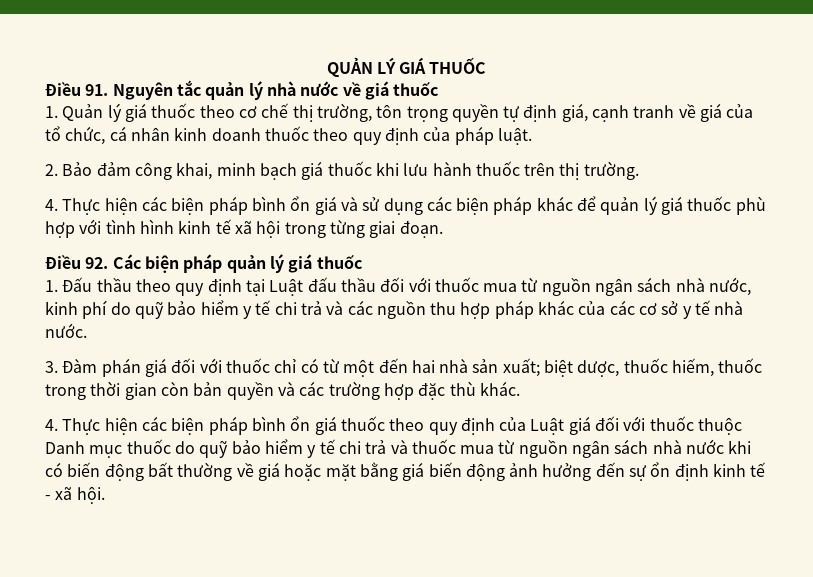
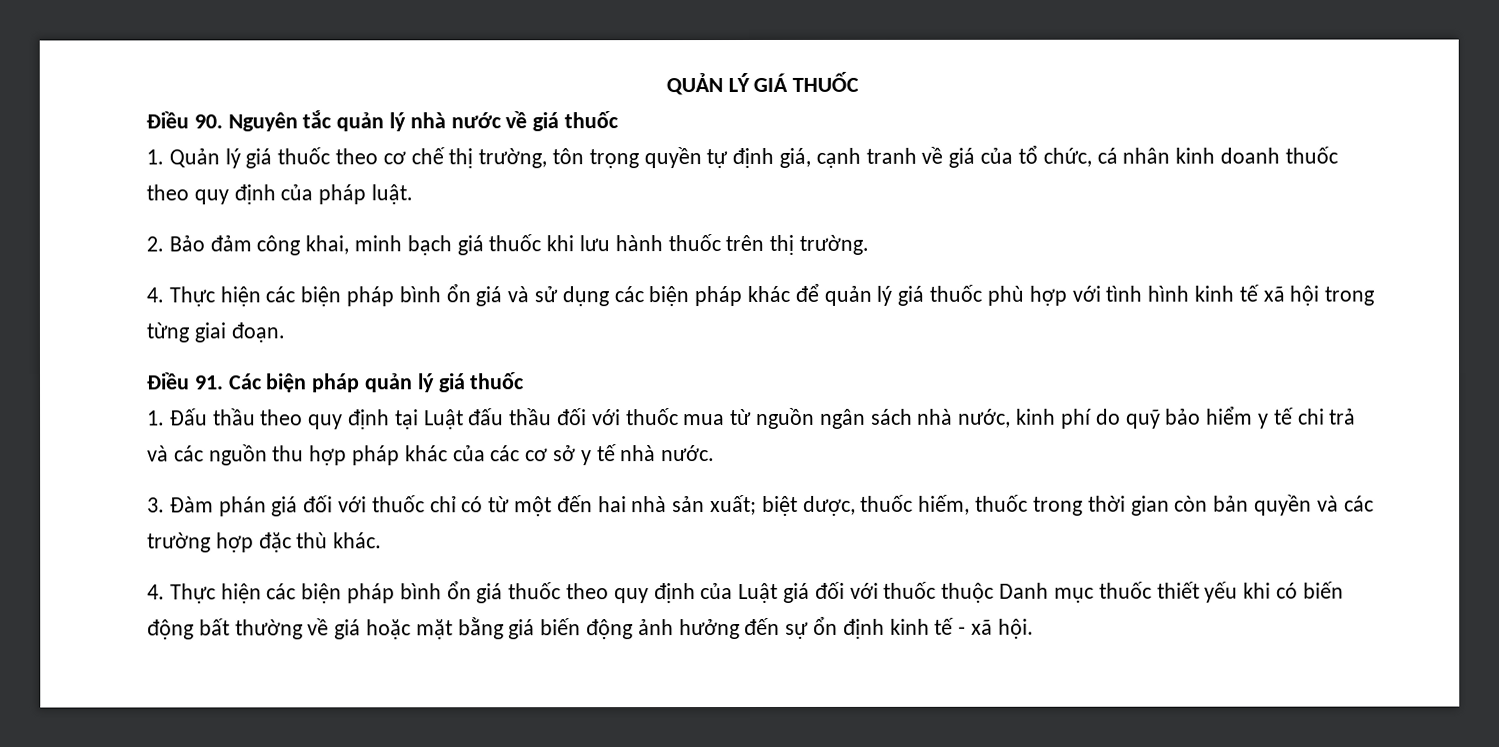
- Điều 91. Nguyên tắc quản lý nhà nước về giá thuốc
+ Điều 90. Nguyên tắc quản lý nhà nước về giá thuốc
- Điều 92. Các biện pháp quản lý giá thuốc
+ Điều 91. Các biện pháp quản lý giá thuốc
- 4. Thực hiện các biện pháp bình ổn giá thuốc theo quy định của Luật giá đối với thuốc thuộc Danh mục thuốc do quỹ bảo hiểm y tế chi trả và thuốc mua từ nguồn ngân sách nhà nước khi có biến động bất thường về giá hoặc mặt bằng giá biến động ảnh hưởng đến sự ổn định kinh tế - xã hội.
+ 4. Thực hiện các biện pháp bình ổn giá thuốc theo quy định của Luật giá đối với thuốc thuộc Danh mục thuốc thiết yếu khi có biến động bất thường về giá hoặc mặt bằng giá biến động ảnh hưởng đến sự ổn định kinh tế - xã hội.

